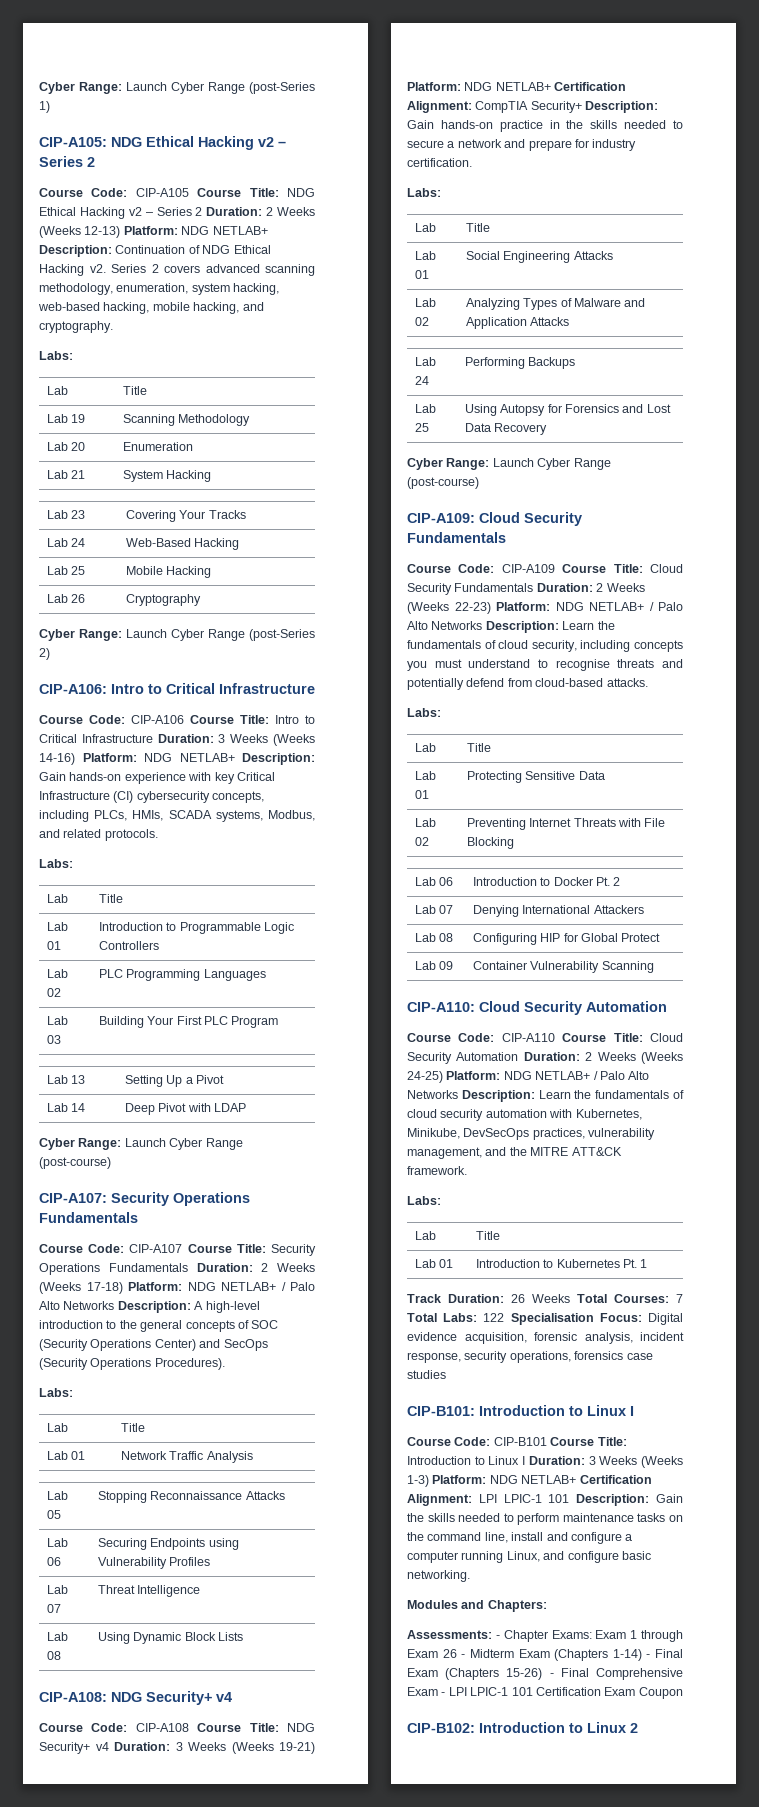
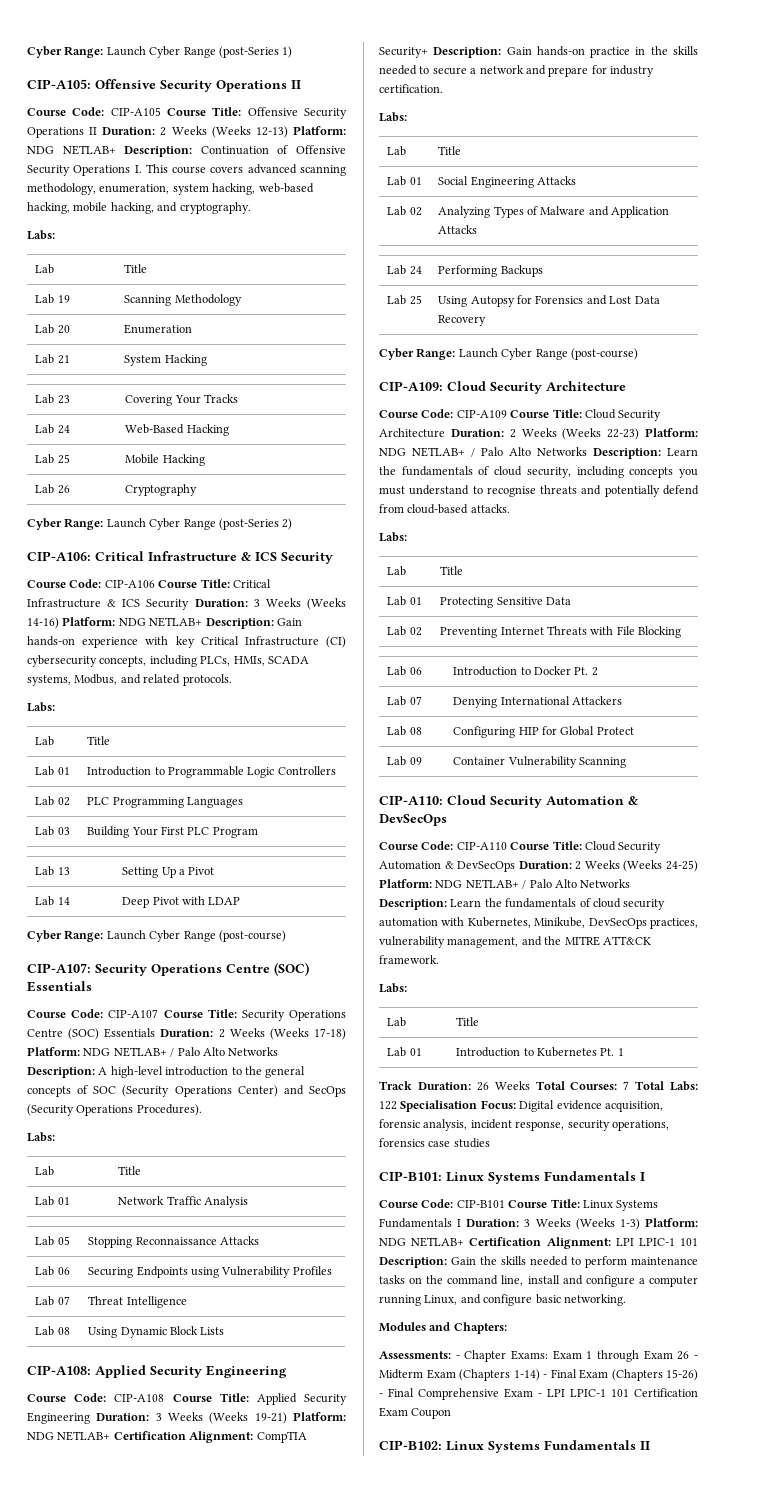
- CIP-A105: NDG Ethical Hacking v2 – Series 2
+ CIP-A105: Offensive Security Operations II
- Course Code: CIP-A105 Course Title: NDG Ethical Hacking v2 – Series 2 Duration: 2 Weeks (Weeks 12-13) Platform: NDG NETLAB+ Description: Continuation of NDG Ethical Hacking v2. Series 2 covers advanced scanning methodology, enumeration, system hacking, web-based hacking, mobile hacking, and cryptography.
+ Course Code: CIP-A105 Course Title: Offensive Security Operations II Duration: 2 Weeks (Weeks 12-13) Platform: NDG NETLAB+ Description: Continuation of Offensive Security Operations I. This course covers advanced scanning methodology, enumeration, system hacking, web-based hacking, mobile hacking, and cryptography.
- CIP-A106: Intro to Critical Infrastructure
+ CIP-A106: Critical Infrastructure & ICS Security
- Course Code: CIP-A106 Course Title: Intro to Critical Infrastructure Duration: 3 Weeks (Weeks 14-16) Platform: NDG NETLAB+ Description: Gain hands-on experience with key Critical Infrastructure (CI) cybersecurity concepts, including PLCs, HMIs, SCADA systems, Modbus, and related protocols.
+ Course Code: CIP-A106 Course Title: Critical Infrastructure & ICS Security Duration: 3 Weeks (Weeks 14-16) Platform: NDG NETLAB+ Description: Gain hands-on experience with key Critical Infrastructure (CI) cybersecurity concepts, including PLCs, HMIs, SCADA systems, Modbus, and related protocols.
- CIP-A107: Security Operations Fundamentals
+ CIP-A107: Security Operations Centre (SOC) Essentials
- Course Code: CIP-A107 Course Title: Security Operations Fundamentals Duration: 2 Weeks (Weeks 17-18) Platform: NDG NETLAB+ / Palo Alto Networks Description: A high-level introduction to the general concepts of SOC (Security Operations Center) and SecOps (Security Operations Procedures).
+ Course Code: CIP-A107 Course Title: Security Operations Centre (SOC) Essentials Duration: 2 Weeks (Weeks 17-18) Platform: NDG NETLAB+ / Palo Alto Networks Description: A high-level introduction to the general concepts of SOC (Security Operations Center) and SecOps (Security Operations Procedures).
- CIP-A108: NDG Security+ v4
+ CIP-A108: Applied Security Engineering
- Course Code: CIP-A108 Course Title: NDG Security+ v4 Duration: 3 Weeks (Weeks 19-21) Platform: NDG NETLAB+ Certification Alignment: CompTIA Security+ Description: Gain hands-on practice in the skills needed to secure a network and prepare for industry certification.
+ Course Code: CIP-A108 Course Title: Applied Security Engineering Duration: 3 Weeks (Weeks 19-21) Platform: NDG NETLAB+ Certification Alignment: CompTIA Security+ Description: Gain hands-on practice in the skills needed to secure a network and prepare for industry certification.
- CIP-A109: Cloud Security Fundamentals
+ CIP-A109: Cloud Security Architecture
- Course Code: CIP-A109 Course Title: Cloud Security Fundamentals Duration: 2 Weeks (Weeks 22-23) Platform: NDG NETLAB+ / Palo Alto Networks Description: Learn the fundamentals of cloud security, including concepts you must understand to recognise threats and potentially defend from cloud-based attacks.
+ Course Code: CIP-A109 Course Title: Cloud Security Architecture Duration: 2 Weeks (Weeks 22-23) Platform: NDG NETLAB+ / Palo Alto Networks Description: Learn the fundamentals of cloud security, including concepts you must understand to recognise threats and potentially defend from cloud-based attacks.
- CIP-A110: Cloud Security Automation
+ CIP-A110: Cloud Security Automation & DevSecOps
- Course Code: CIP-A110 Course Title: Cloud Security Automation Duration: 2 Weeks (Weeks 24-25) Platform: NDG NETLAB+ / Palo Alto Networks Description: Learn the fundamentals of cloud security automation with Kubernetes, Minikube, DevSecOps practices, vulnerability management, and the MITRE ATT&CK framework.
+ Course Code: CIP-A110 Course Title: Cloud Security Automation & DevSecOps Duration: 2 Weeks (Weeks 24-25) Platform: NDG NETLAB+ / Palo Alto Networks Description: Learn the fundamentals of cloud security automation with Kubernetes, Minikube, DevSecOps practices, vulnerability management, and the MITRE ATT&CK framework.
- CIP-B101: Introduction to Linux I
+ CIP-B101: Linux Systems Fundamentals I
- Course Code: CIP-B101 Course Title: Introduction to Linux I Duration: 3 Weeks (Weeks 1-3) Platform: NDG NETLAB+ Certification Alignment: LPI LPIC-1 101 Description: Gain the skills needed to perform maintenance tasks on the command line, install and configure a computer running Linux, and configure basic networking.
+ Course Code: CIP-B101 Course Title: Linux Systems Fundamentals I Duration: 3 Weeks (Weeks 1-3) Platform: NDG NETLAB+ Certification Alignment: LPI LPIC-1 101 Description: Gain the skills needed to perform maintenance tasks on the command line, install and configure a computer running Linux, and configure basic networking.
- CIP-B102: Introduction to Linux 2
+ CIP-B102: Linux Systems Fundamentals II

